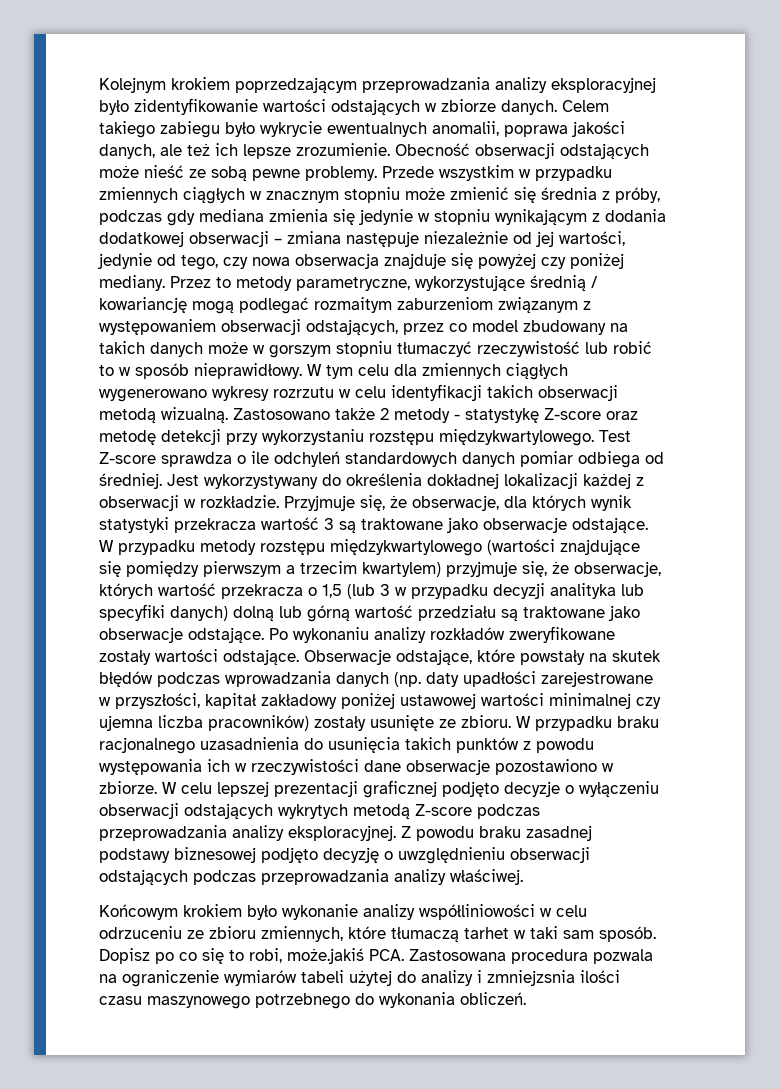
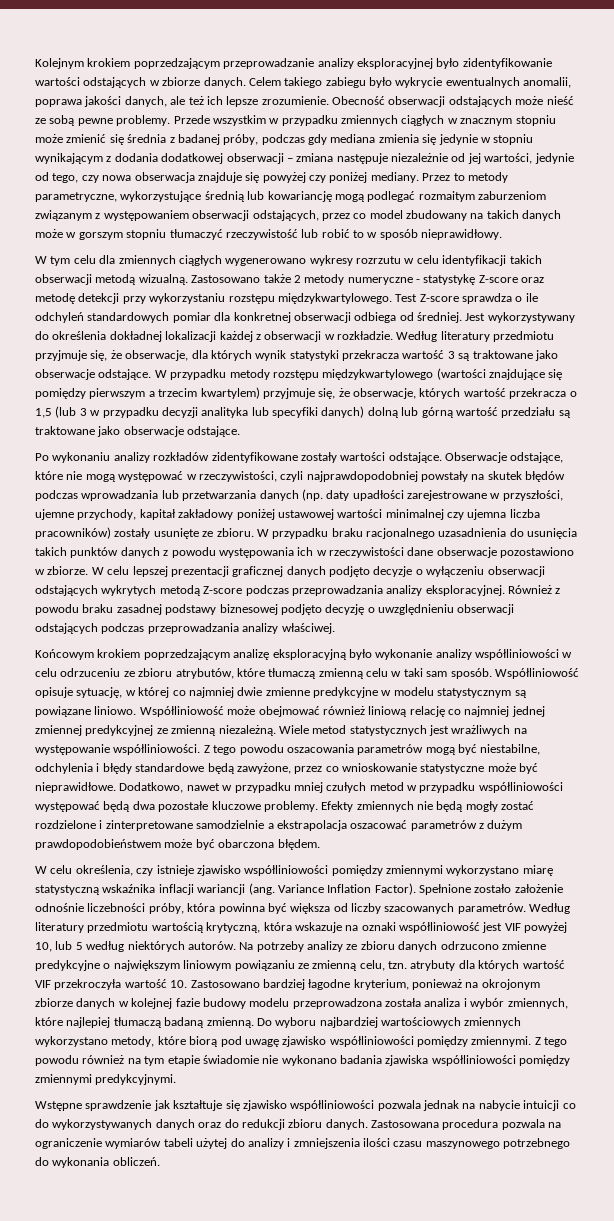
- Kolejnym krokiem poprzedzającym przeprowadzania analizy eksploracyjnej było zidentyfikowanie wartości odstających w zbiorze danych.
+ Kolejnym krokiem poprzedzającym przeprowadzanie analizy eksploracyjnej było zidentyfikowanie wartości odstających w zbiorze danych.
- Przede wszystkim w przypadku zmiennych ciągłych w znacznym stopniu może zmienić się średnia z próby, podczas gdy mediana zmienia się jedynie w stopniu wynikającym z dodania dodatkowej obserwacji – zmiana następuje niezależnie od jej wartości, jedynie od tego, czy nowa obserwacja znajduje się powyżej czy poniżej mediany.
+ Przede wszystkim w przypadku zmiennych ciągłych w znacznym stopniu może zmienić się średnia z badanej próby, podczas gdy mediana zmienia się jedynie w stopniu wynikającym z dodania dodatkowej obserwacji – zmiana następuje niezależnie od jej wartości, jedynie od tego, czy nowa obserwacja znajduje się powyżej czy poniżej mediany.
- Przez to metody parametryczne, wykorzystujące średnią / kowariancję mogą podlegać rozmaitym zaburzeniom związanym z występowaniem obserwacji odstających, przez co model zbudowany na takich danych może w gorszym stopniu tłumaczyć rzeczywistość lub robić to w sposób nieprawidłowy. W tym celu dla zmiennych ciągłych wygenerowano wykresy rozrzutu w celu identyfikacji takich obserwacji metodą wizualną.
+ Przez to metody parametryczne, wykorzystujące średnią lub kowariancję mogą podlegać rozmaitym zaburzeniom związanym z występowaniem obserwacji odstających, przez co model zbudowany na takich danych może w gorszym stopniu tłumaczyć rzeczywistość lub robić to w sposób nieprawidłowy.
+ W tym celu dla zmiennych ciągłych wygenerowano wykresy rozrzutu w celu identyfikacji takich obserwacji metodą wizualną.
- Zastosowano także 2 metody - statystykę Z-score oraz metodę detekcji przy wykorzystaniu rozstępu międzykwartylowego.
+ Zastosowano także 2 metody numeryczne - statystykę Z-score oraz metodę detekcji przy wykorzystaniu rozstępu międzykwartylowego.
- Test Z-score sprawdza o ile odchyleń standardowych danych pomiar odbiega od średniej.
+ Test Z-score sprawdza o ile odchyleń standardowych pomiar dla konkretnej obserwacji odbiega od średniej.
- Przyjmuje się, że obserwacje, dla których wynik statystyki przekracza wartość 3 są traktowane jako obserwacje odstające.
+ Według literatury przedmiotu przyjmuje się, że obserwacje, dla których wynik statystyki przekracza wartość 3 są traktowane jako obserwacje odstające.
- W przypadku metody rozstępu międzykwartylowego (wartości znajdujące się pomiędzy pierwszym a trzecim kwartylem) przyjmuje się, że obserwacje, których wartość przekracza o 1,5 (lub 3 w przypadku decyzji analityka lub specyfiki danych) dolną lub górną wartość przedziału są traktowane jako obserwacje odstające. Po wykonaniu analizy rozkładów zweryfikowane zostały wartości odstające.
+ W przypadku metody rozstępu międzykwartylowego (wartości znajdujące się pomiędzy pierwszym a trzecim kwartylem) przyjmuje się, że obserwacje, których wartość przekracza o 1,5 (lub 3 w przypadku decyzji analityka lub specyfiki danych) dolną lub górną wartość przedziału są traktowane jako obserwacje odstające.
+ Po wykonaniu analizy rozkładów zidentyfikowane zostały wartości odstające.
- Obserwacje odstające, które powstały na skutek błędów podczas wprowadzania danych (np. daty upadłości zarejestrowane w przyszłości, kapitał zakładowy poniżej ustawowej wartości minimalnej czy ujemna liczba pracowników) zostały usunięte ze zbioru.
+ Obserwacje odstające, które nie mogą występować w rzeczywistości, czyli najprawdopodobniej powstały na skutek błędów podczas wprowadzania lub przetwarzania danych (np. daty upadłości zarejestrowane w przyszłości, ujemne przychody, kapitał zakładowy poniżej ustawowej wartości minimalnej czy ujemna liczba pracowników) zostały usunięte ze zbioru.
- W przypadku braku racjonalnego uzasadnienia do usunięcia takich punktów z powodu występowania ich w rzeczywistości dane obserwacje pozostawiono w zbiorze.
+ W przypadku braku racjonalnego uzasadnienia do usunięcia takich punktów danych z powodu występowania ich w rzeczywistości dane obserwacje pozostawiono w zbiorze.
- W celu lepszej prezentacji graficznej podjęto decyzje o wyłączeniu obserwacji odstających wykrytych metodą Z-score podczas przeprowadzania analizy eksploracyjnej.
+ W celu lepszej prezentacji graficznej danych podjęto decyzje o wyłączeniu obserwacji odstających wykrytych metodą Z-score podczas przeprowadzania analizy eksploracyjnej.
- Z powodu braku zasadnej podstawy biznesowej podjęto decyzję o uwzględnieniu obserwacji odstających podczas przeprowadzania analizy właściwej.
+ Również z powodu braku zasadnej podstawy biznesowej podjęto decyzję o uwzględnieniu obserwacji odstających podczas przeprowadzania analizy właściwej.
- Końcowym krokiem było wykonanie analizy współliniowości w celu odrzuceniu ze zbioru zmiennych, które tłumaczą tarhet w taki sam sposób.
+ Końcowym krokiem poprzedzającym analizę eksploracyjną było wykonanie analizy współliniowości w celu odrzuceniu ze zbioru atrybutów, które tłumaczą zmienną celu w taki sam sposób.
- Dopisz po co się to robi, może.jakiś PCA. Zastosowana procedura pozwala na ograniczenie wymiarów tabeli użytej do analizy i zmniejzsnia ilości czasu maszynowego potrzebnego do wykonania obliczeń.
+ Współliniowość opisuje sytuację, w której co najmniej dwie zmienne predykcyjne w modelu statystycznym są powiązane liniowo. Współliniowość może obejmować również liniową relację co najmniej jednej zmiennej predykcyjnej ze zmienną niezależną. Wiele metod statystycznych jest wrażliwych na występowanie współliniowości. Z tego powodu oszacowania parametrów mogą być niestabilne, odchylenia i błędy standardowe będą zawyżone, przez co wnioskowanie statystyczne może być nieprawidłowe. Dodatkowo, nawet w przypadku mniej czułych metod w przypadku współliniowości występować będą dwa pozostałe kluczowe problemy. Efekty zmiennych nie będą mogły zostać rozdzielone i zinterpretowane samodzielnie a ekstrapolacja oszacować parametrów z dużym prawdopodobieństwem może być obarczona błędem.
+ W celu określenia, czy istnieje zjawisko współliniowości pomiędzy zmiennymi wykorzystano miarę statystyczną wskaźnika inflacji wariancji (ang. Variance Inflation Factor). Spełnione zostało założenie odnośnie liczebności próby, która powinna być większa od liczby szacowanych parametrów. Według literatury przedmiotu wartością krytyczną, która wskazuje na oznaki współliniowość jest VIF powyżej 10, lub 5 według niektórych autorów. Na potrzeby analizy ze zbioru danych odrzucono zmienne predykcyjne o największym liniowym powiązaniu ze zmienną celu, tzn. atrybuty dla których wartość VIF przekroczyła wartość 10. Zastosowano bardziej łagodne kryterium, ponieważ na okrojonym zbiorze danych w kolejnej fazie budowy modelu przeprowadzona została analiza i wybór zmiennych, które najlepiej tłumaczą badaną zmienną. Do wyboru najbardziej wartościowych zmiennych wykorzystano metody, które biorą pod uwagę zjawisko współliniowości pomiędzy zmiennymi. Z tego powodu również na tym etapie świadomie nie wykonano badania zjawiska współliniowości pomiędzy zmiennymi predykcyjnymi.
+ Wstępne sprawdzenie jak kształtuje się zjawisko współliniowości pozwala jednak na nabycie intuicji co do wykorzystywanych danych oraz do redukcji zbioru danych. Zastosowana procedura pozwala na ograniczenie wymiarów tabeli użytej do analizy i zmniejszenia ilości czasu maszynowego potrzebnego do wykonania obliczeń.

